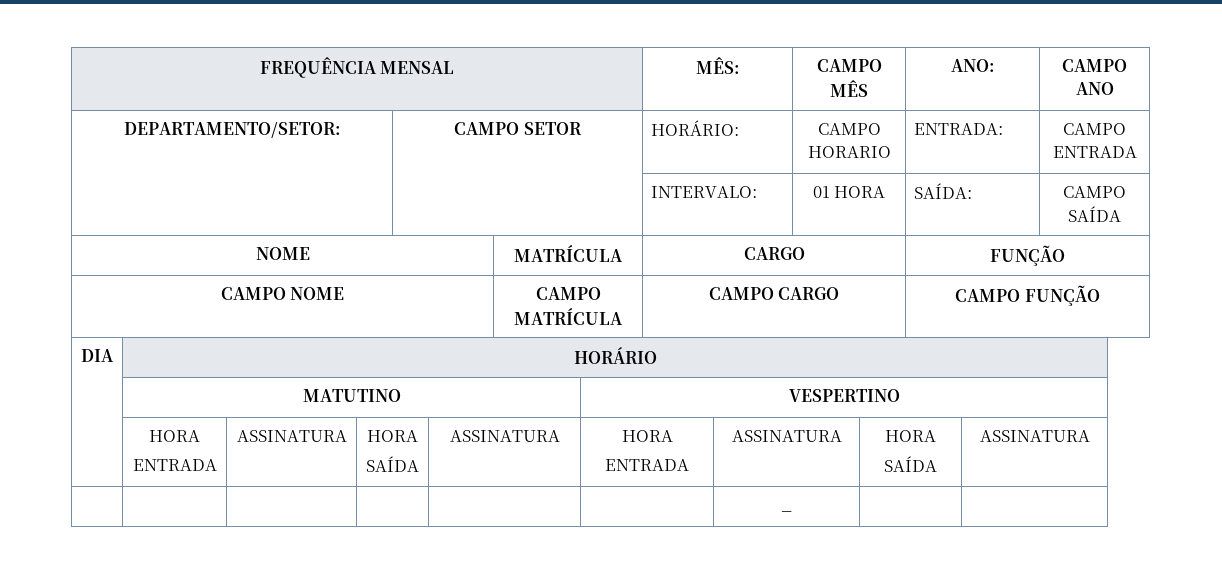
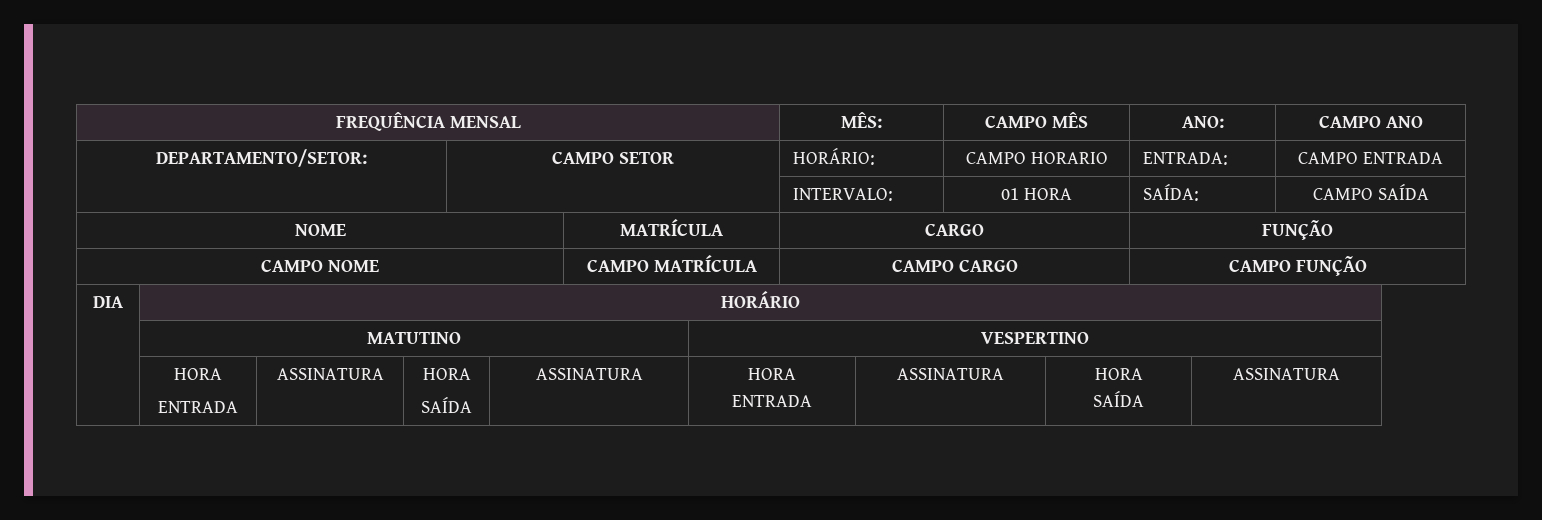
- | | | | | | _ | |

